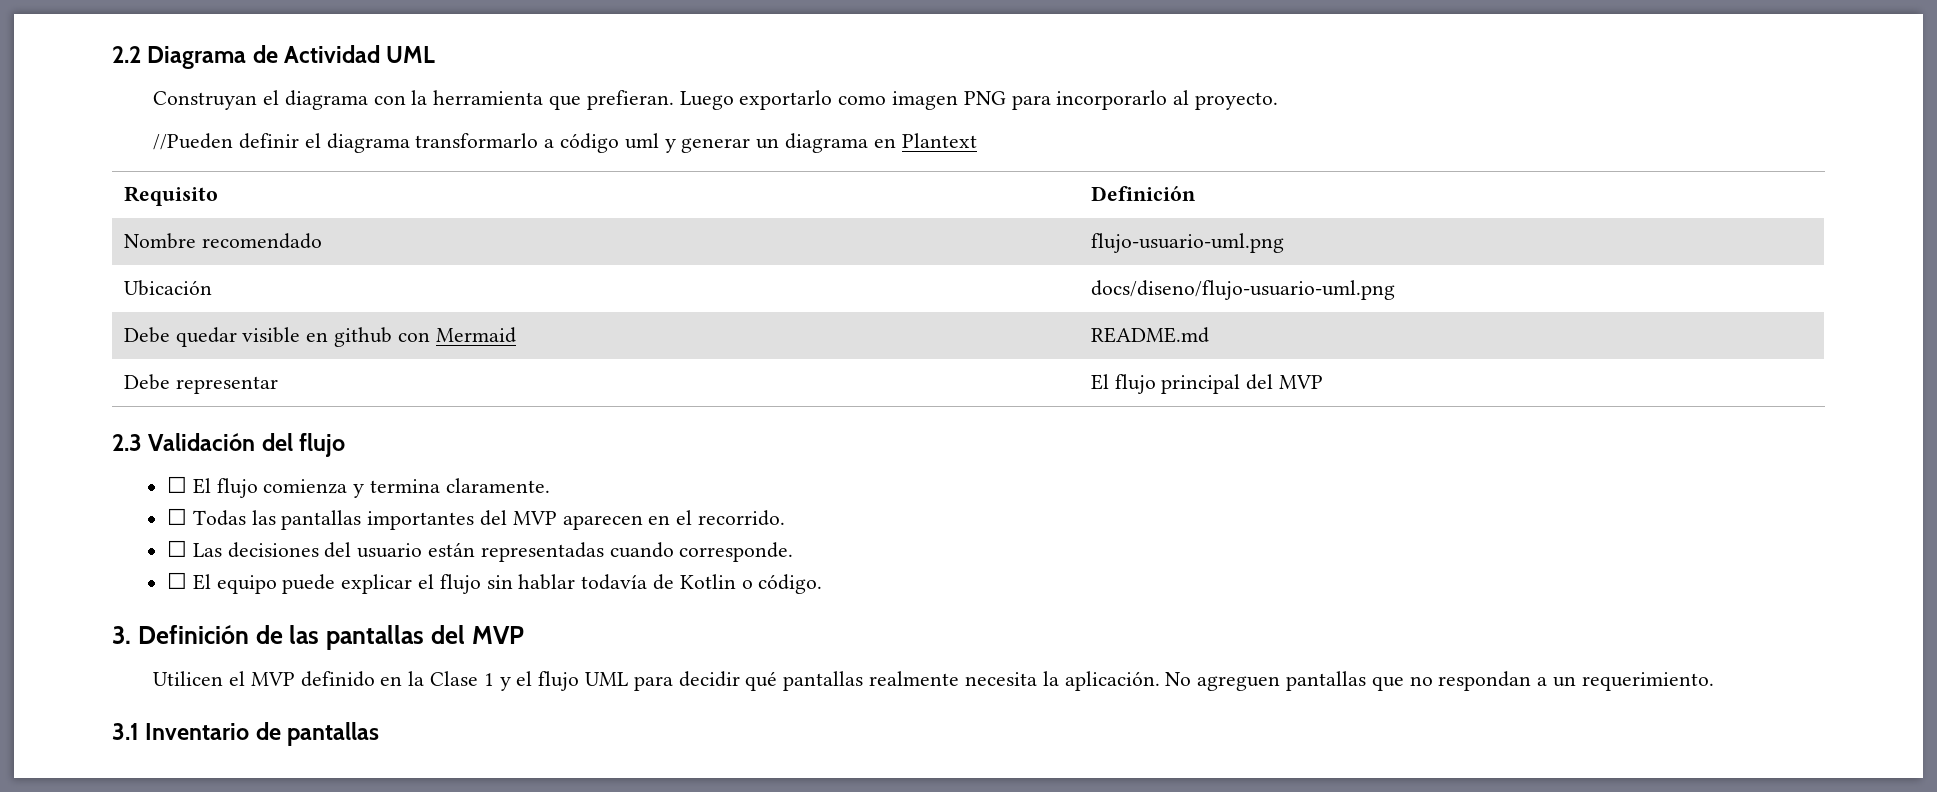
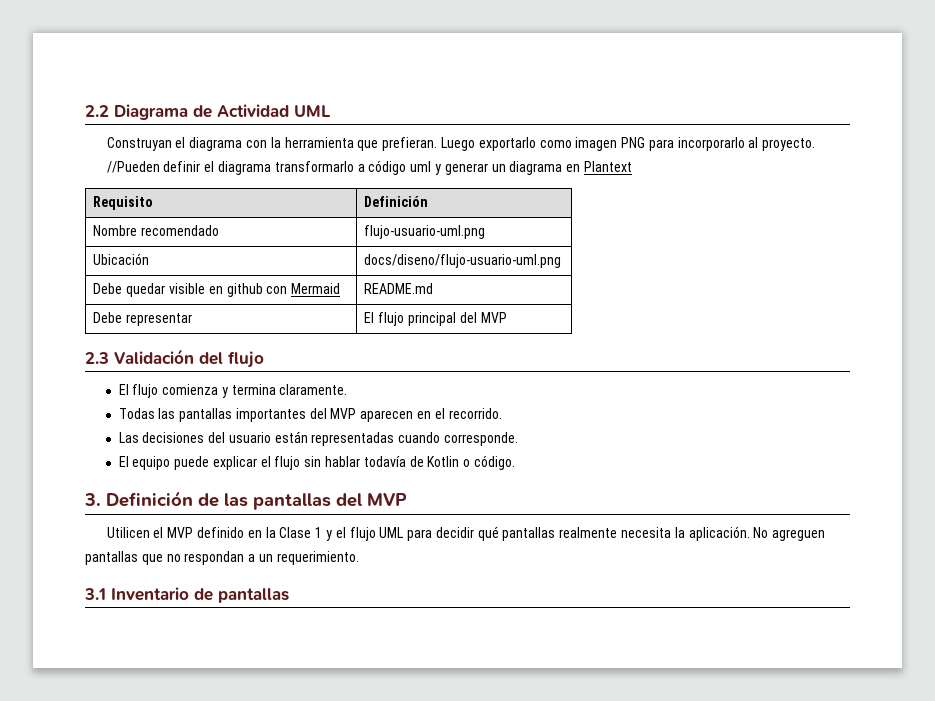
- ☐ El flujo comienza y termina claramente.
+ El flujo comienza y termina claramente.
- ☐ Todas las pantallas importantes del MVP aparecen en el recorrido.
+ Todas las pantallas importantes del MVP aparecen en el recorrido.
- ☐ Las decisiones del usuario están representadas cuando corresponde.
+ Las decisiones del usuario están representadas cuando corresponde.
- ☐ El equipo puede explicar el flujo sin hablar todavía de Kotlin o código.
+ El equipo puede explicar el flujo sin hablar todavía de Kotlin o código.

